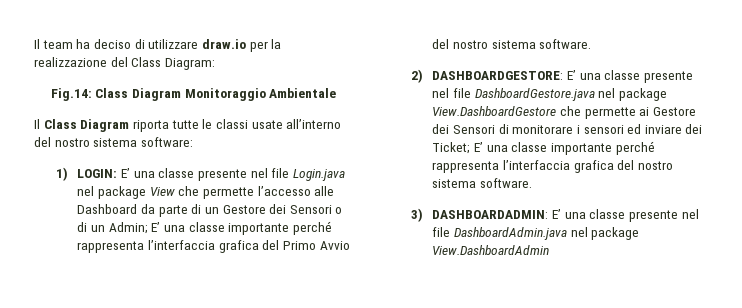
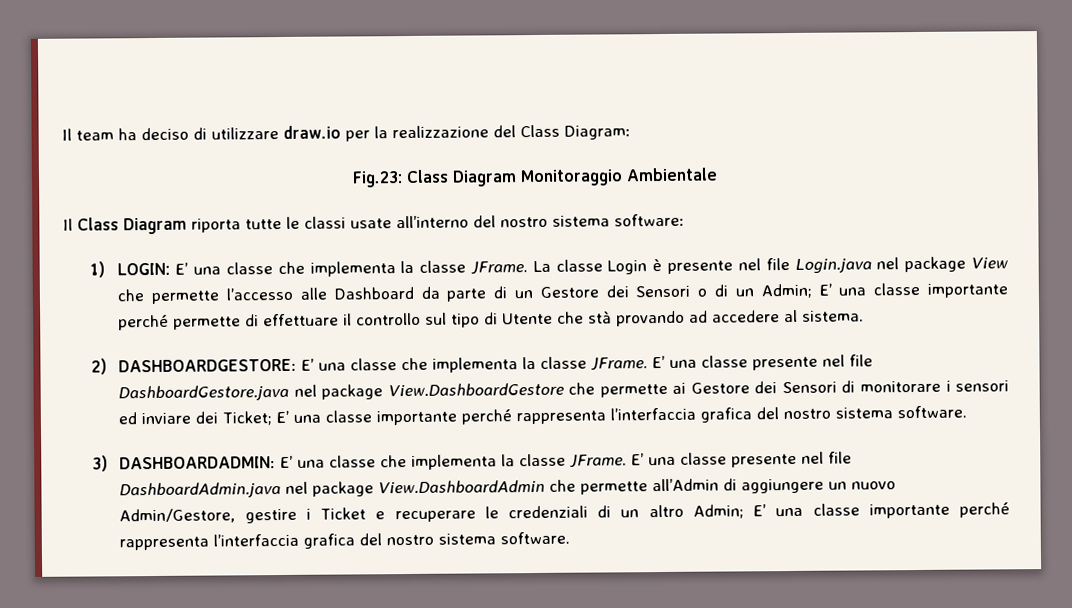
- Fig.14: Class Diagram Monitoraggio Ambientale
+ Fig.23: Class Diagram Monitoraggio Ambientale
- 1) LOGIN: E’ una classe presente nel file Login.java nel package View che permette l’accesso alle Dashboard da parte di un Gestore dei Sensori o di un Admin; E’ una classe importante perché rappresenta l’interfaccia grafica del Primo Avvio del nostro sistema software.
+ 1) LOGIN: E’ una classe che implementa la classe JFrame. La classe Login è presente nel file Login.java nel package View che permette l’accesso alle Dashboard da parte di un Gestore dei Sensori o di un Admin; E’ una classe importante perché permette di effettuare il controllo sul tipo di Utente che stà provando ad accedere al sistema.
- 2) DASHBOARDGESTORE: E’ una classe presente nel file DashboardGestore.java nel package View.DashboardGestore che permette ai Gestore dei Sensori di monitorare i sensori ed inviare dei Ticket; E’ una classe importante perché rappresenta l’interfaccia grafica del nostro sistema software.
+ 2) DASHBOARDGESTORE: E’ una classe che implementa la classe JFrame. E’ una classe presente nel file DashboardGestore.java nel package View.DashboardGestore che permette ai Gestore dei Sensori di monitorare i sensori ed inviare dei Ticket; E’ una classe importante perché rappresenta l’interfaccia grafica del nostro sistema software.
- 3) DASHBOARDADMIN: E’ una classe presente nel file DashboardAdmin.java nel package View.DashboardAdmin
+ 3) DASHBOARDADMIN: E’ una classe che implementa la classe JFrame. E’ una classe presente nel file DashboardAdmin.java nel package View.DashboardAdmin che permette all’Admin di aggiungere un nuovo Admin/Gestore, gestire i Ticket e recuperare le credenziali di un altro Admin; E’ una classe importante perché rappresenta l’interfaccia grafica del nostro sistema software.

